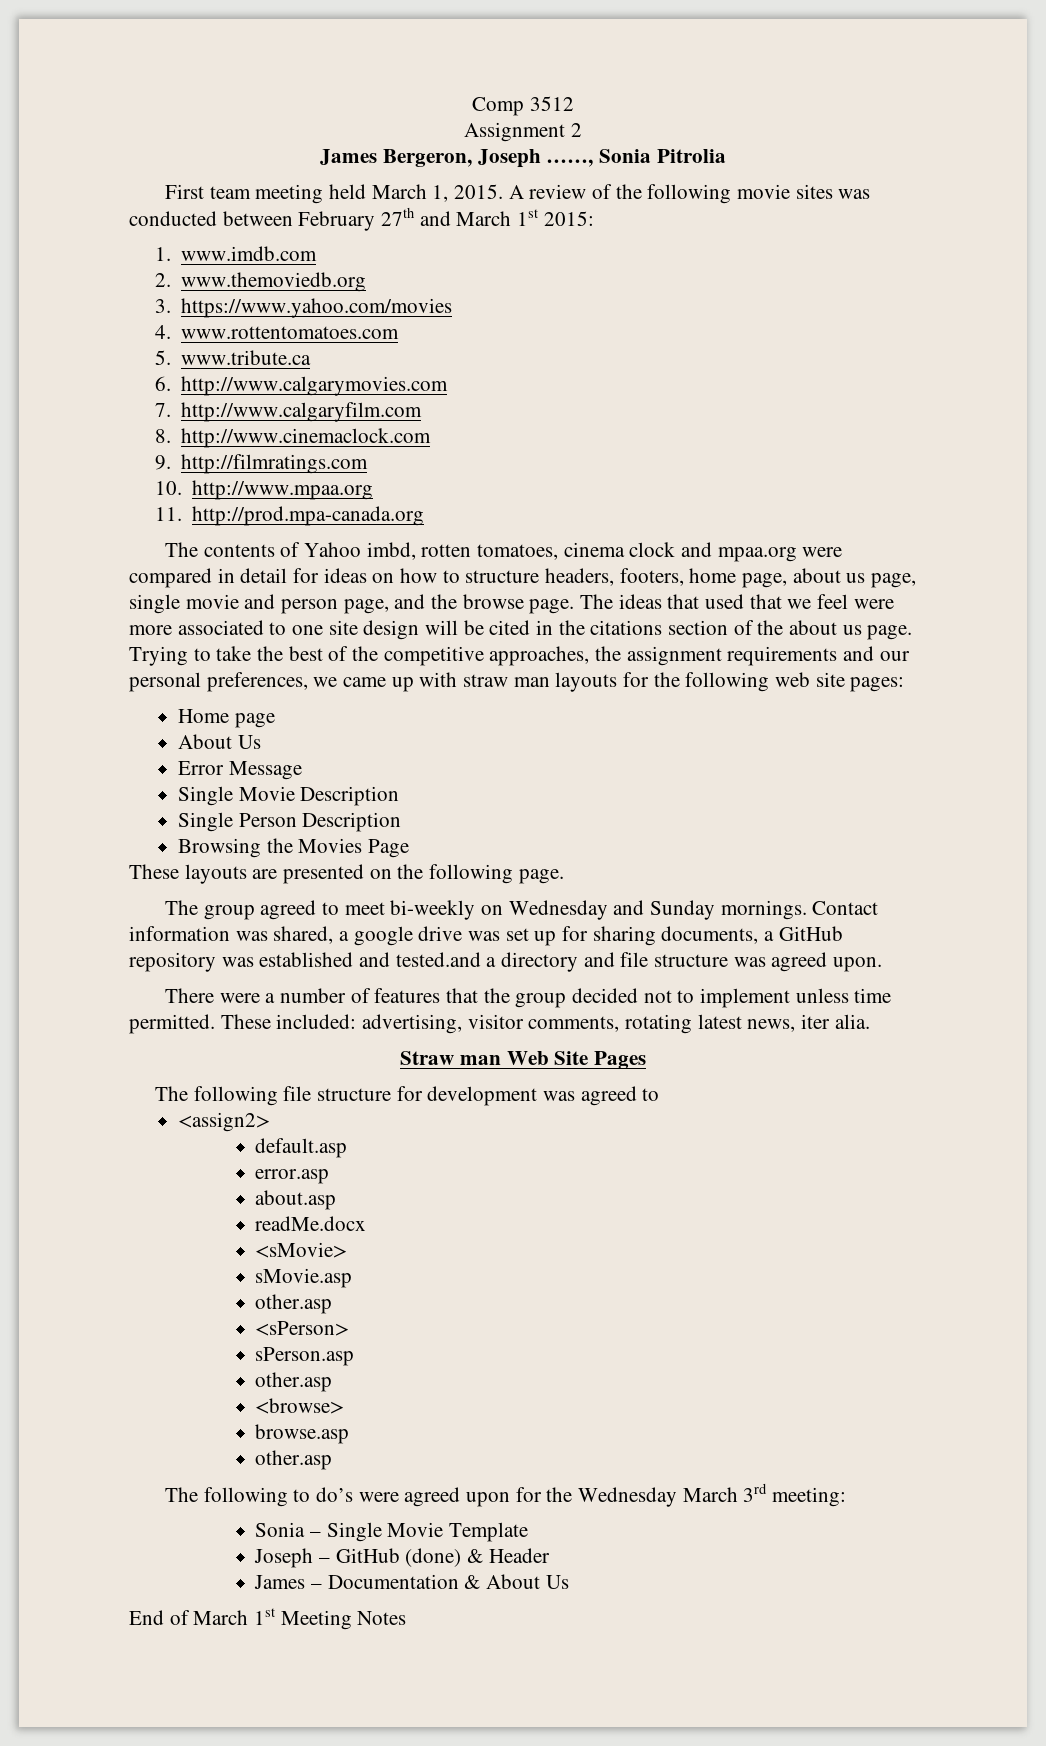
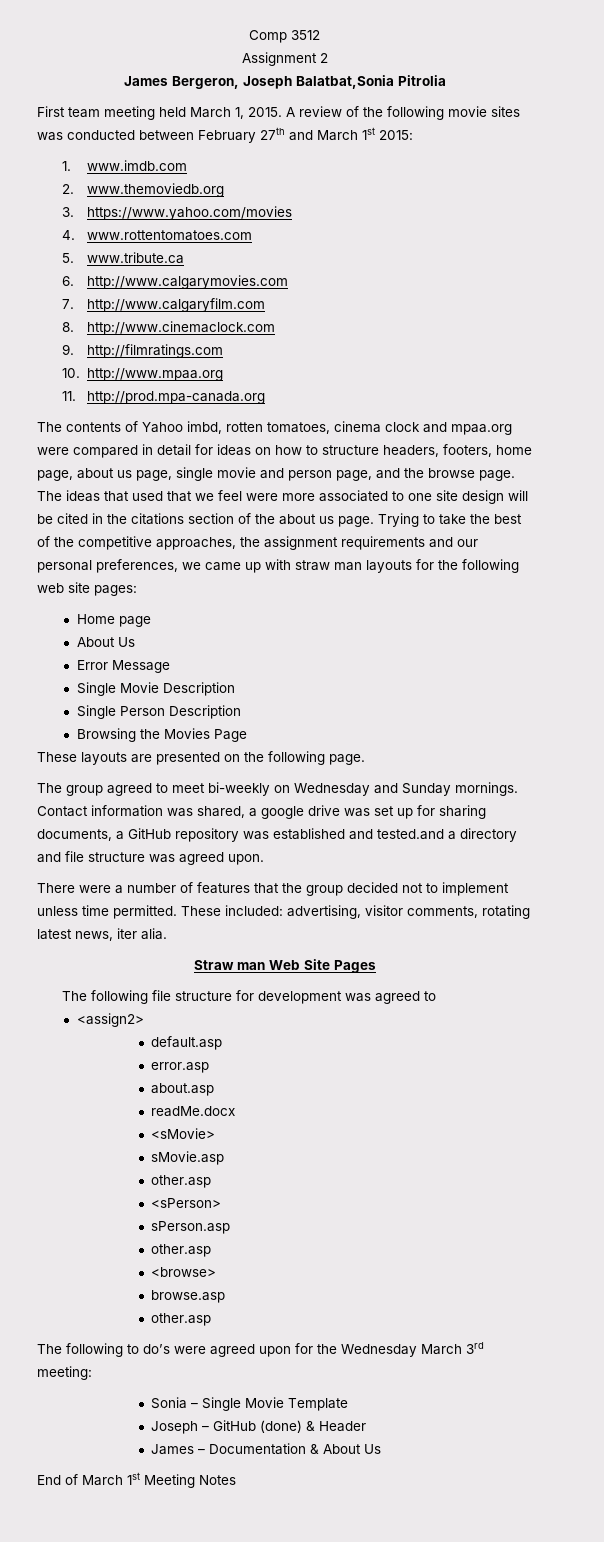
- James Bergeron, Joseph ……, Sonia Pitrolia
+ James Bergeron, Joseph Balatbat,Sonia Pitrolia

